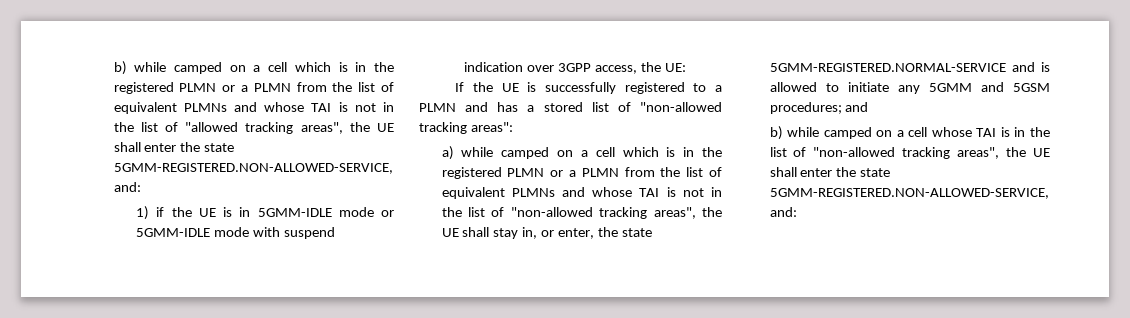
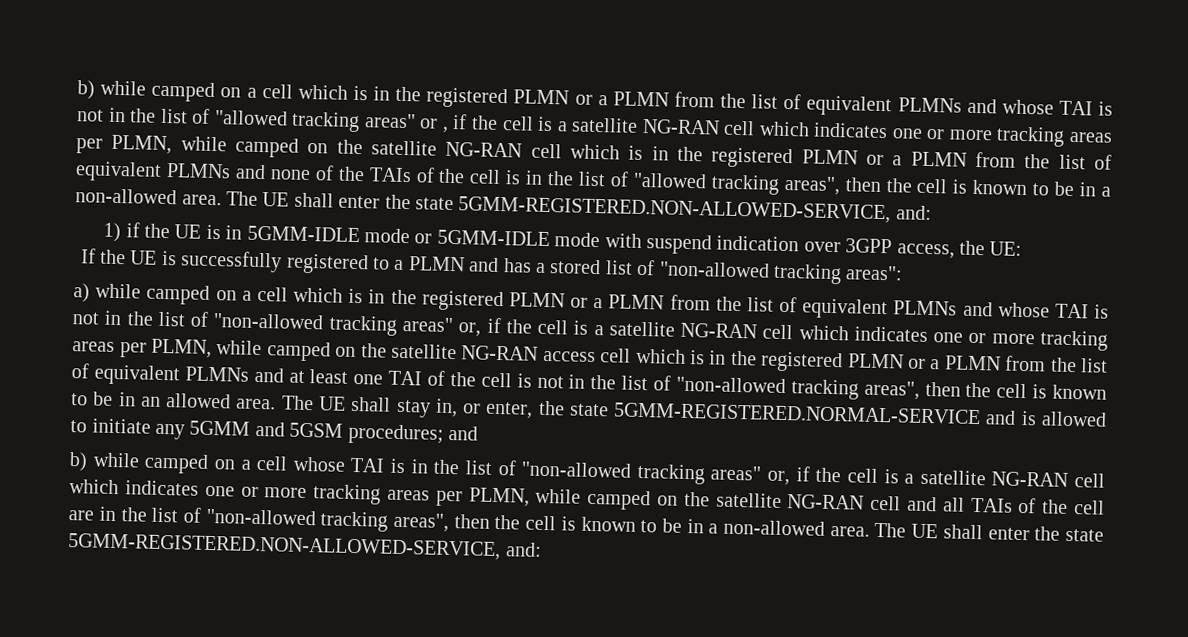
- b) while camped on a cell which is in the registered PLMN or a PLMN from the list of equivalent PLMNs and whose TAI is not in the list of "allowed tracking areas", the UE shall enter the state 5GMM-REGISTERED.NON-ALLOWED-SERVICE, and:
+ b) while camped on a cell which is in the registered PLMN or a PLMN from the list of equivalent PLMNs and whose TAI is not in the list of "allowed tracking areas" or , if the cell is a satellite NG-RAN cell which indicates one or more tracking areas per PLMN, while camped on the satellite NG-RAN cell which is in the registered PLMN or a PLMN from the list of equivalent PLMNs and none of the TAIs of the cell is in the list of "allowed tracking areas", then the cell is known to be in a non-allowed area. The UE shall enter the state 5GMM-REGISTERED.NON-ALLOWED-SERVICE, and:
- a) while camped on a cell which is in the registered PLMN or a PLMN from the list of equivalent PLMNs and whose TAI is not in the list of "non-allowed tracking areas", the UE shall stay in, or enter, the state 5GMM-REGISTERED.NORMAL-SERVICE and is allowed to initiate any 5GMM and 5GSM procedures; and
+ a) while camped on a cell which is in the registered PLMN or a PLMN from the list of equivalent PLMNs and whose TAI is not in the list of "non-allowed tracking areas" or, if the cell is a satellite NG-RAN cell which indicates one or more tracking areas per PLMN, while camped on the satellite NG-RAN access cell which is in the registered PLMN or a PLMN from the list of equivalent PLMNs and at least one TAI of the cell is not in the list of "non-allowed tracking areas", then the cell is known to be in an allowed area. The UE shall stay in, or enter, the state 5GMM-REGISTERED.NORMAL-SERVICE and is allowed to initiate any 5GMM and 5GSM procedures; and
- b) while camped on a cell whose TAI is in the list of "non-allowed tracking areas", the UE shall enter the state 5GMM-REGISTERED.NON-ALLOWED-SERVICE, and:
+ b) while camped on a cell whose TAI is in the list of "non-allowed tracking areas" or, if the cell is a satellite NG-RAN cell which indicates one or more tracking areas per PLMN, while camped on the satellite NG-RAN cell and all TAIs of the cell are in the list of "non-allowed tracking areas", then the cell is known to be in a non-allowed area. The UE shall enter the state 5GMM-REGISTERED.NON-ALLOWED-SERVICE, and:

